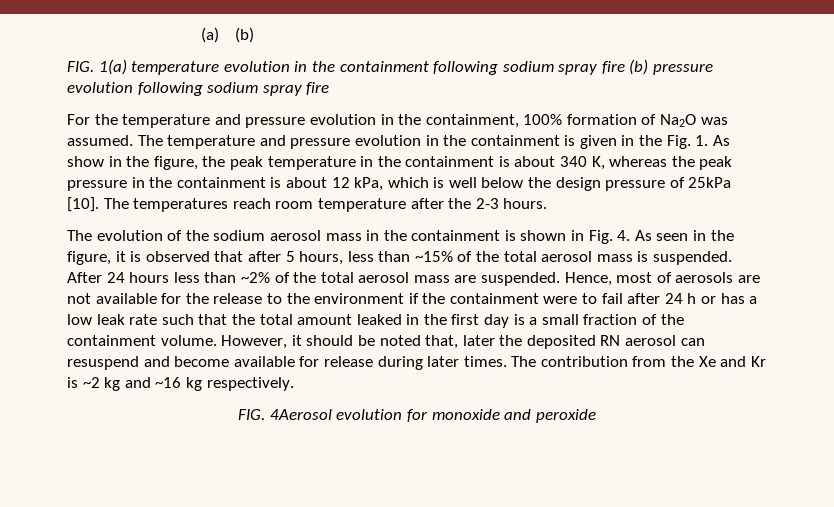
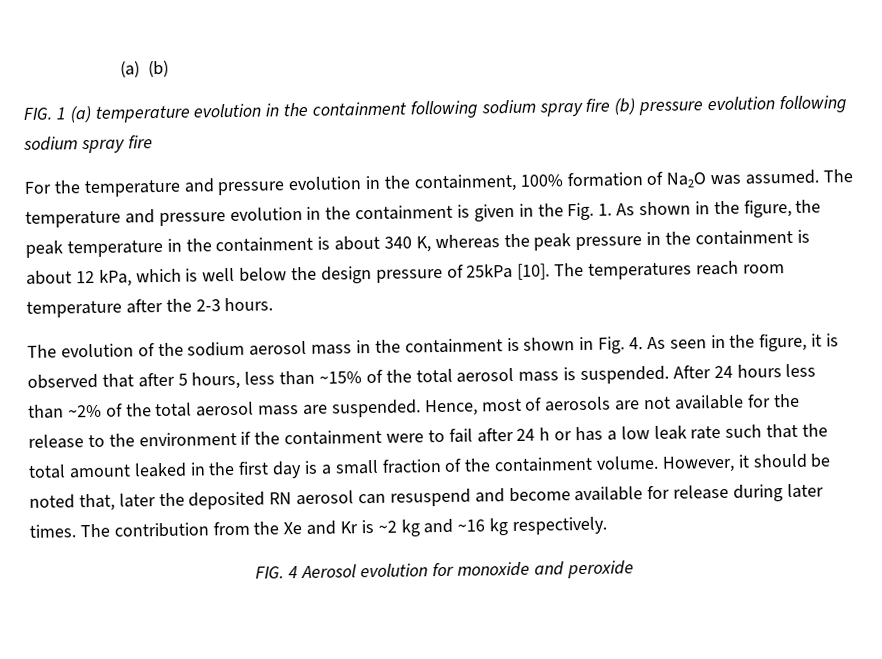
- FIG. 1(a) temperature evolution in the containment following sodium spray fire (b) pressure evolution following sodium spray fire
+ FIG. 1 (a) temperature evolution in the containment following sodium spray fire (b) pressure evolution following sodium spray fire
- The temperature and pressure evolution in the containment is given in the Fig. 1. As show in the figure, the peak temperature in the containment is about 340 K, whereas the peak pressure in the containment is about 12 kPa, which is well below the design pressure of 25kPa [10].
+ The temperature and pressure evolution in the containment is given in the Fig. 1. As shown in the figure, the peak temperature in the containment is about 340 K, whereas the peak pressure in the containment is about 12 kPa, which is well below the design pressure of 25kPa [10].
- FIG. 4Aerosol evolution for monoxide and peroxide
+ FIG. 4 Aerosol evolution for monoxide and peroxide

